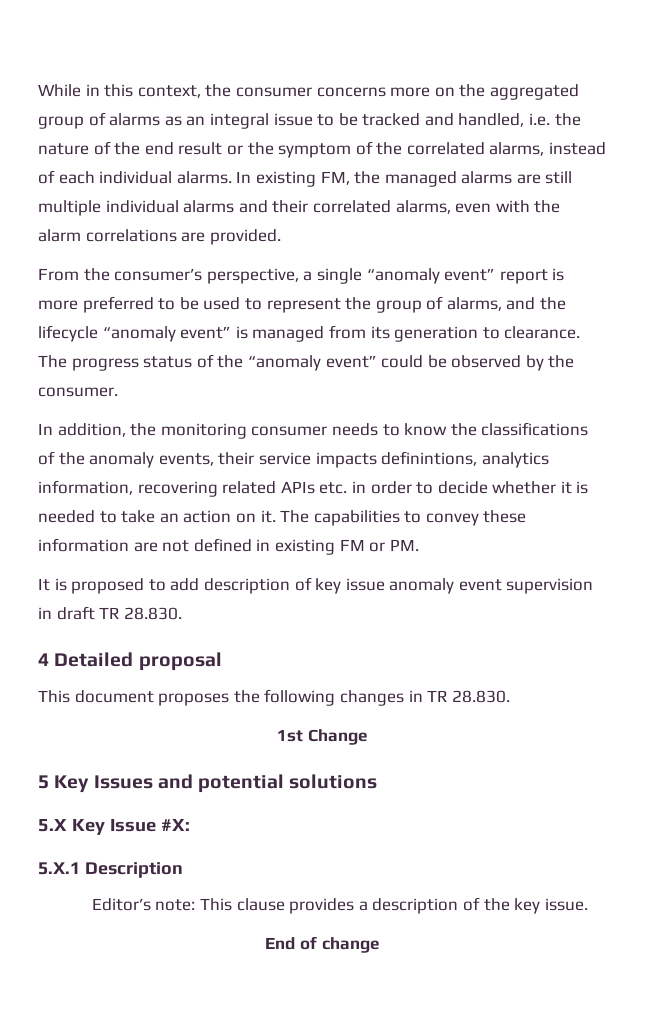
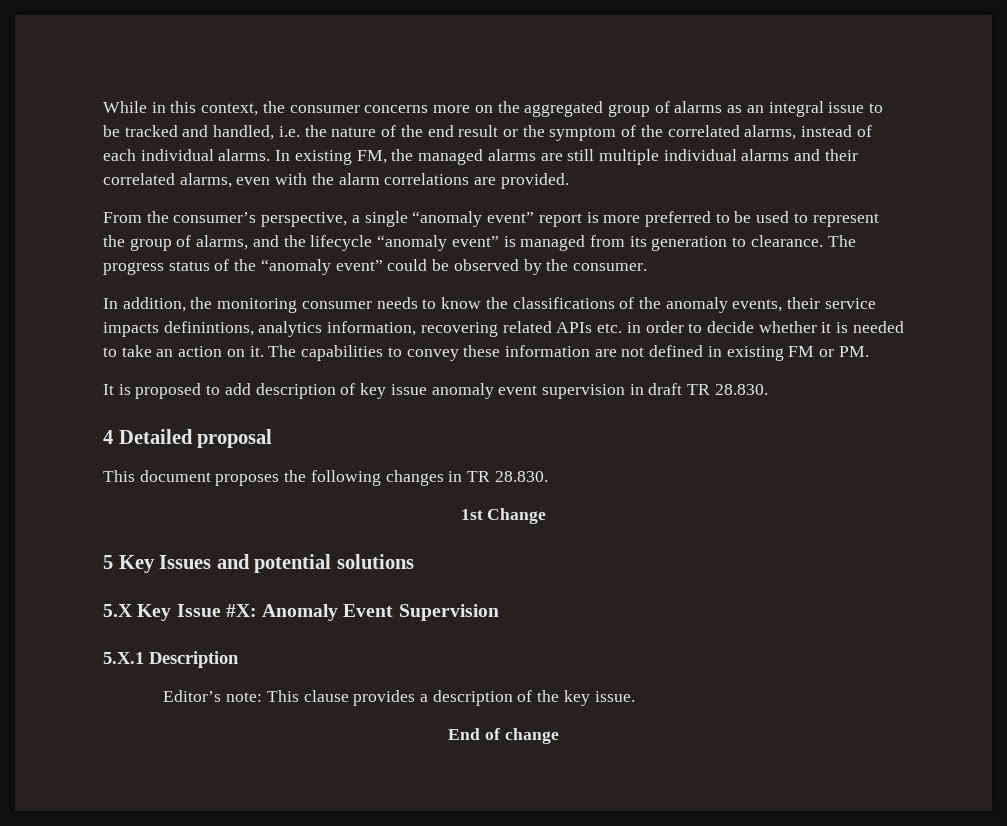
- 5.X Key Issue #X:
+ 5.X Key Issue #X: Anomaly Event Supervision

